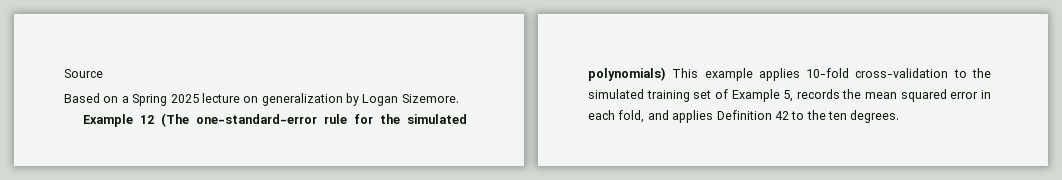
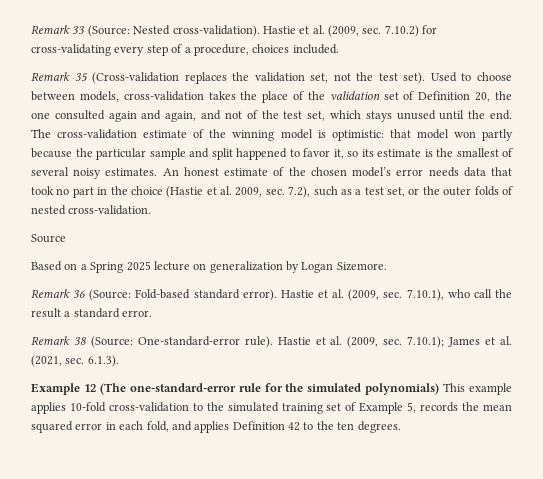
+ Remark 33 (Source: Nested cross-validation). Hastie et al. (2009, sec. 7.10.2) for cross-validating every step of a procedure, choices included.
+ Remark 35 (Cross-validation replaces the validation set, not the test set). Used to choose between models, cross-validation takes the place of the validation set of Definition 20, the one consulted again and again, and not of the test set, which stays unused until the end. The cross-validation estimate of the winning model is optimistic: that model won partly because the particular sample and split happened to favor it, so its estimate is the smallest of several noisy estimates. An honest estimate of the chosen model’s error needs data that took no part in the choice (Hastie et al. 2009, sec. 7.2), such as a test set, or the outer folds of nested cross-validation.
+ Remark 36 (Source: Fold-based standard error). Hastie et al. (2009, sec. 7.10.1), who call the result a standard error.
+ Remark 38 (Source: One-standard-error rule). Hastie et al. (2009, sec. 7.10.1); James et al. (2021, sec. 6.1.3).

